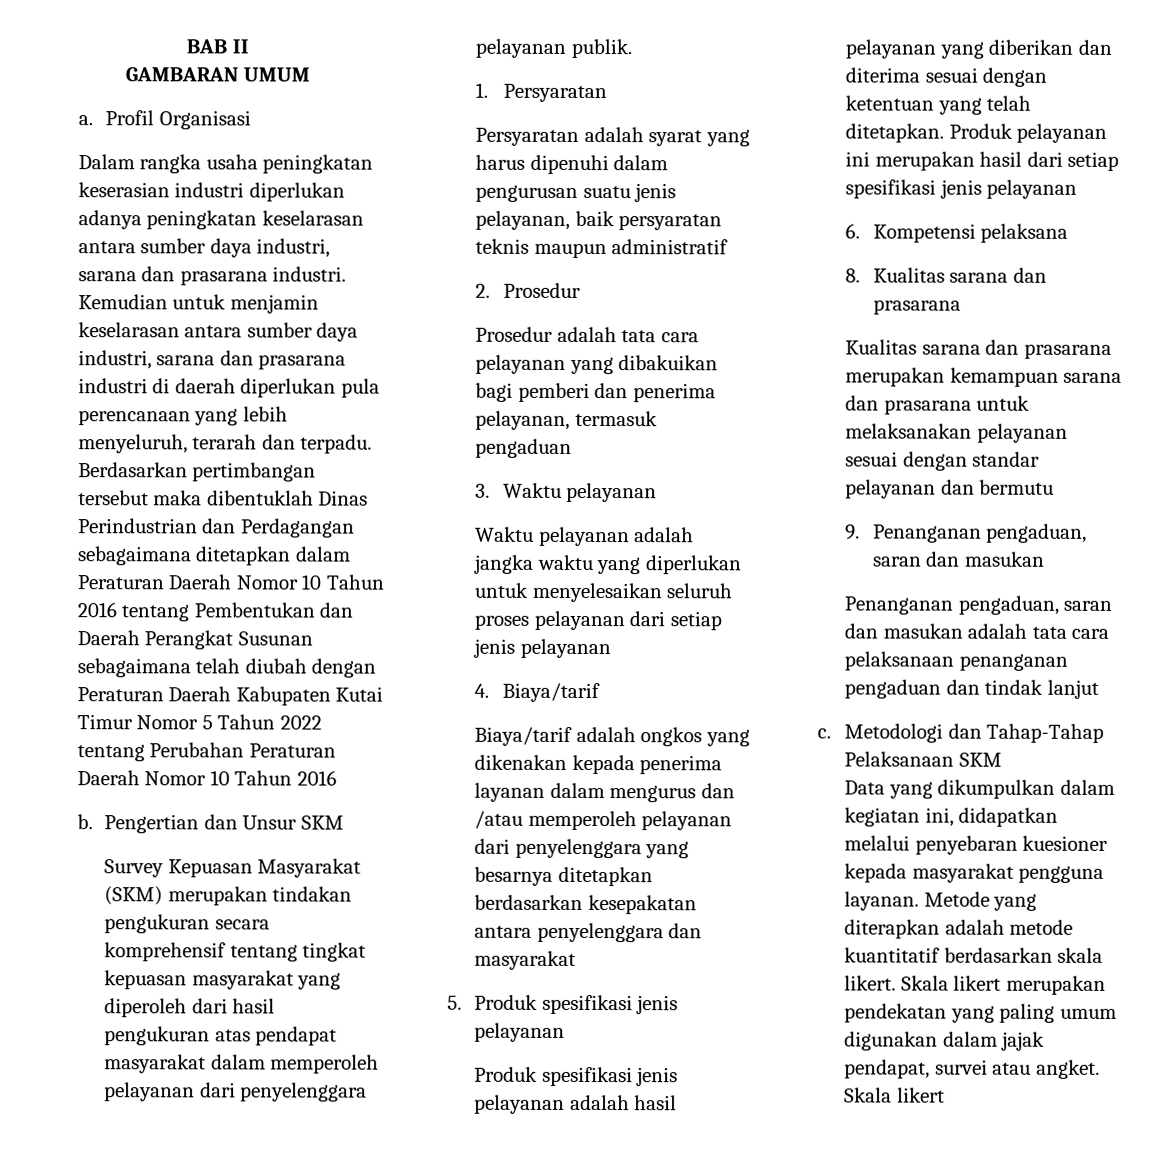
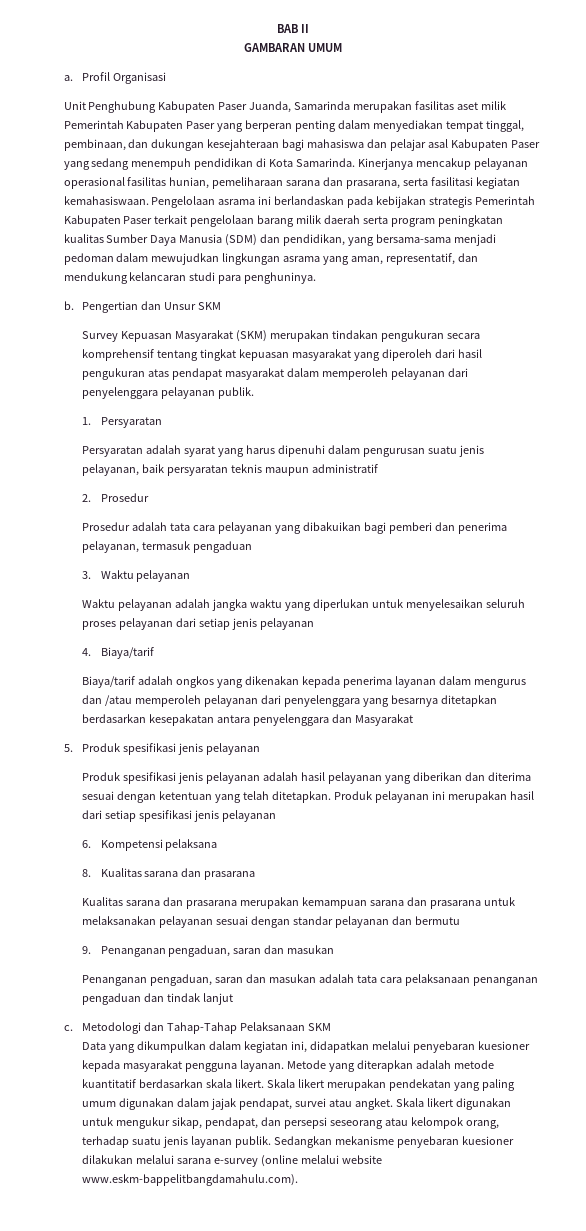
- Dalam rangka usaha peningkatan keserasian industri diperlukan adanya peningkatan keselarasan antara sumber daya industri, sarana dan prasarana industri. Kemudian untuk menjamin keselarasan antara sumber daya industri, sarana dan prasarana industri di daerah diperlukan pula perencanaan yang lebih menyeluruh, terarah dan terpadu. Berdasarkan pertimbangan tersebut maka dibentuklah Dinas Perindustrian dan Perdagangan sebagaimana ditetapkan dalam Peraturan Daerah Nomor 10 Tahun 2016 tentang Pembentukan dan Daerah Perangkat Susunan sebagaimana telah diubah dengan Peraturan Daerah Kabupaten Kutai Timur Nomor 5 Tahun 2022 tentang Perubahan Peraturan Daerah Nomor 10 Tahun 2016
+ Unit Penghubung Kabupaten Paser Juanda, Samarinda merupakan fasilitas aset milik Pemerintah Kabupaten Paser yang berperan penting dalam menyediakan tempat tinggal, pembinaan, dan dukungan kesejahteraan bagi mahasiswa dan pelajar asal Kabupaten Paser yang sedang menempuh pendidikan di Kota Samarinda. Kinerjanya mencakup pelayanan operasional fasilitas hunian, pemeliharaan sarana dan prasarana, serta fasilitasi kegiatan kemahasiswaan. Pengelolaan asrama ini berlandaskan pada kebijakan strategis Pemerintah Kabupaten Paser terkait pengelolaan barang milik daerah serta program peningkatan kualitas Sumber Daya Manusia (SDM) dan pendidikan, yang bersama-sama menjadi pedoman dalam mewujudkan lingkungan asrama yang aman, representatif, dan mendukung kelancaran studi para penghuninya.
- Biaya/tarif adalah ongkos yang dikenakan kepada penerima layanan dalam mengurus dan /atau memperoleh pelayanan dari penyelenggara yang besarnya ditetapkan berdasarkan kesepakatan antara penyelenggara dan masyarakat
+ Biaya/tarif adalah ongkos yang dikenakan kepada penerima layanan dalam mengurus dan /atau memperoleh pelayanan dari penyelenggara yang besarnya ditetapkan berdasarkan kesepakatan antara penyelenggara dan Masyarakat
- Skala likert merupakan pendekatan yang paling umum digunakan dalam jajak pendapat, survei atau angket. Skala likert
+ Skala likert merupakan pendekatan yang paling umum digunakan dalam jajak pendapat, survei atau angket. Skala likert digunakan untuk mengukur sikap, pendapat, dan persepsi seseorang atau kelompok orang, terhadap suatu jenis layanan publik. Sedangkan mekanisme penyebaran kuesioner dilakukan melalui sarana e-survey (online melalui website www.eskm-bappelitbangdamahulu.com).

